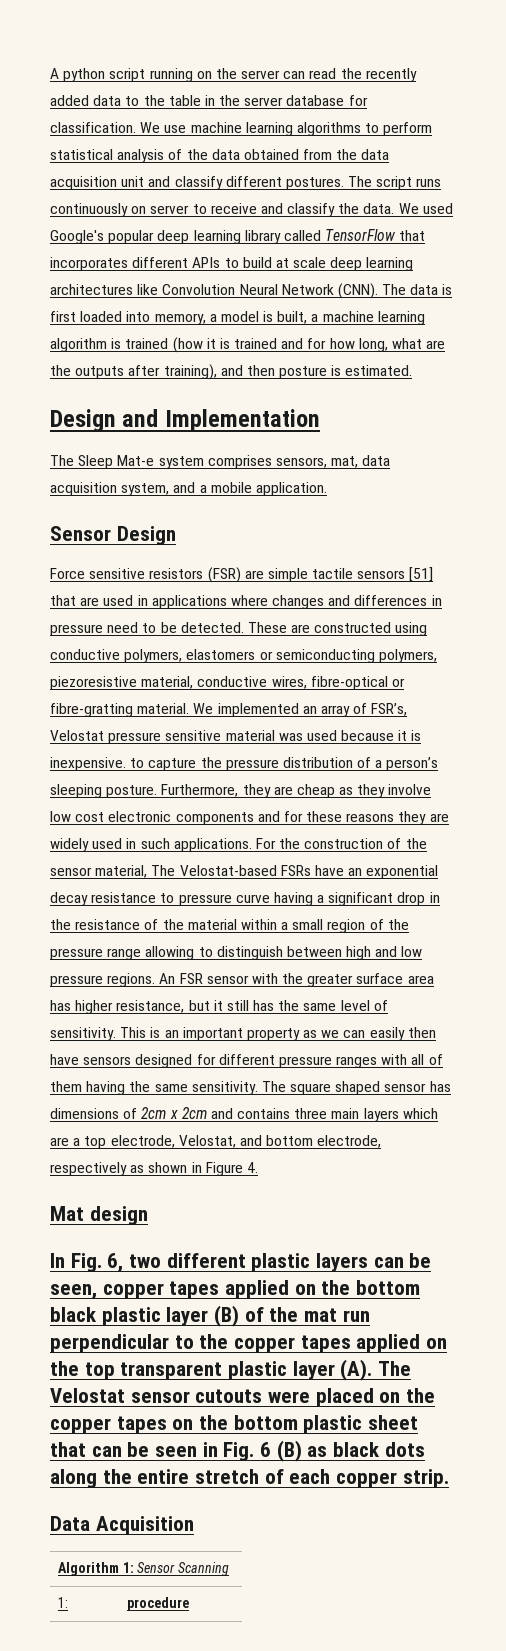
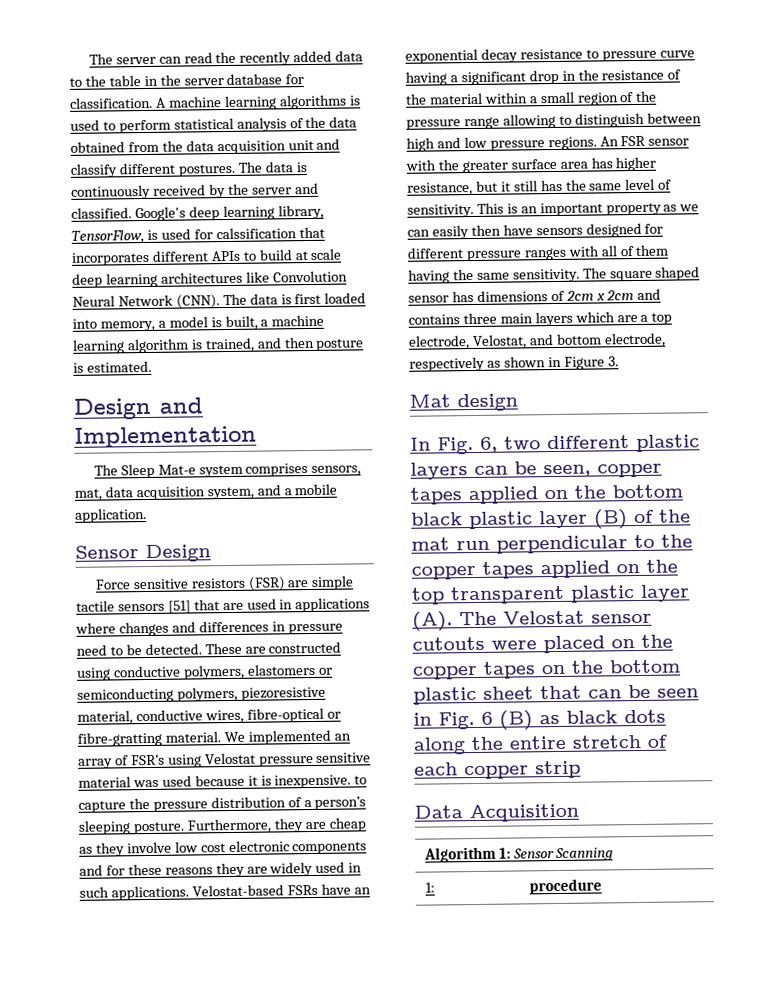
- A python script running on the server can read the recently added data to the table in the server database for classification.
+ The server can read the recently added data to the table in the server database for classification.
- We use machine learning algorithms to perform statistical analysis of the data obtained from the data acquisition unit and classify different postures.
+ A machine learning algorithms is used to perform statistical analysis of the data obtained from the data acquisition unit and classify different postures.
- The script runs continuously on server to receive and classify the data. We used Google's popular deep learning library called TensorFlow that incorporates different APIs to build at scale deep learning architectures like Convolution Neural Network (CNN).
+ The data is continuously received by the server and classified. Google's deep learning library, TensorFlow, is used for calssification that incorporates different APIs to build at scale deep learning architectures like Convolution Neural Network (CNN).
- The data is first loaded into memory, a model is built, a machine learning algorithm is trained (how it is trained and for how long, what are the outputs after training), and then posture is estimated.
+ The data is first loaded into memory, a model is built, a machine learning algorithm is trained, and then posture is estimated.
- We implemented an array of FSR’s, Velostat pressure sensitive material was used because it is inexpensive. to capture the pressure distribution of a person’s sleeping posture.
+ We implemented an array of FSR’s using Velostat pressure sensitive material was used because it is inexpensive. to capture the pressure distribution of a person’s sleeping posture.
- For the construction of the sensor material, The Velostat-based FSRs have an exponential decay resistance to pressure curve having a significant drop in the resistance of the material within a small region of the pressure range allowing to distinguish between high and low pressure regions.
+ Velostat-based FSRs have an exponential decay resistance to pressure curve having a significant drop in the resistance of the material within a small region of the pressure range allowing to distinguish between high and low pressure regions.
- The square shaped sensor has dimensions of 2cm x 2cm and contains three main layers which are a top electrode, Velostat, and bottom electrode, respectively as shown in Figure 4.
+ The square shaped sensor has dimensions of 2cm x 2cm and contains three main layers which are a top electrode, Velostat, and bottom electrode, respectively as shown in Figure 3.
- In Fig. 6, two different plastic layers can be seen, copper tapes applied on the bottom black plastic layer (B) of the mat run perpendicular to the copper tapes applied on the top transparent plastic layer (A). The Velostat sensor cutouts were placed on the copper tapes on the bottom plastic sheet that can be seen in Fig. 6 (B) as black dots along the entire stretch of each copper strip.
+ In Fig. 6, two different plastic layers can be seen, copper tapes applied on the bottom black plastic layer (B) of the mat run perpendicular to the copper tapes applied on the top transparent plastic layer (A). The Velostat sensor cutouts were placed on the copper tapes on the bottom plastic sheet that can be seen in Fig. 6 (B) as black dots along the entire stretch of each copper strip

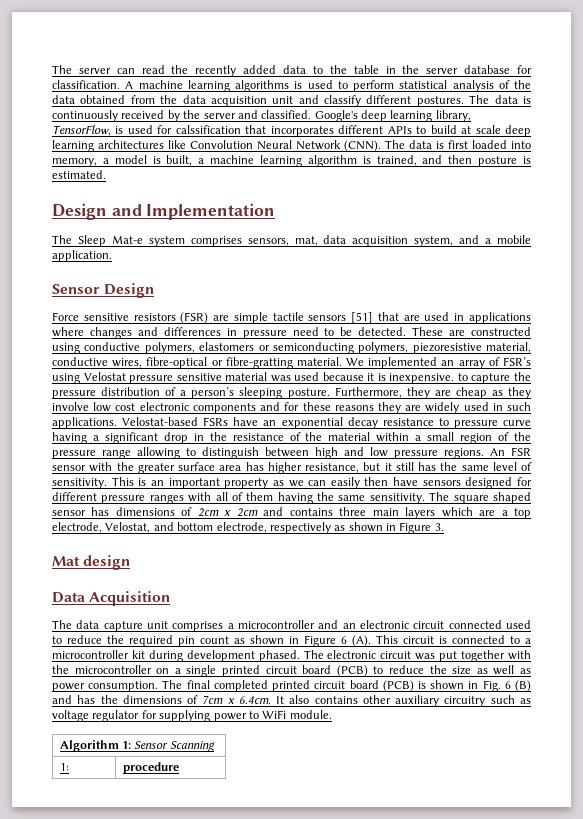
- In Fig. 6, two different plastic layers can be seen, copper tapes applied on the bottom black plastic layer (B) of the mat run perpendicular to the copper tapes applied on the top transparent plastic layer (A). The Velostat sensor cutouts were placed on the copper tapes on the bottom plastic sheet that can be seen in Fig. 6 (B) as black dots along the entire stretch of each copper strip
  Data Acquisition
+ The data capture unit comprises a microcontroller and an electronic circuit connected used to reduce the required pin count as shown in Figure 6 (A). This circuit is connected to a microcontroller kit during development phased. The electronic circuit was put together with the microcontroller on a single printed circuit board (PCB) to reduce the size as well as power consumption. The final completed printed circuit board (PCB) is shown in Fig. 6 (B) and has the dimensions of 7cm x 6.4cm. It also contains other auxiliary circuitry such as voltage regulator for supplying power to WiFi module.

